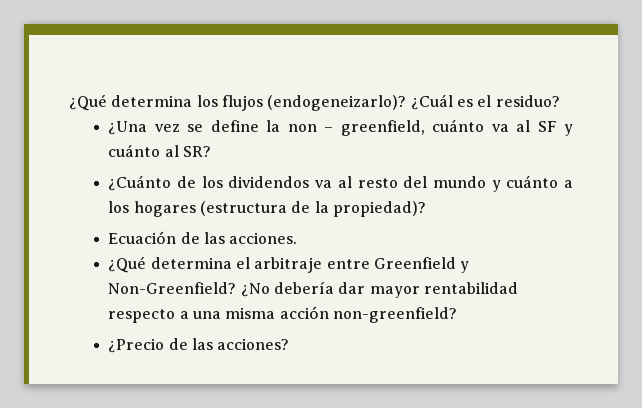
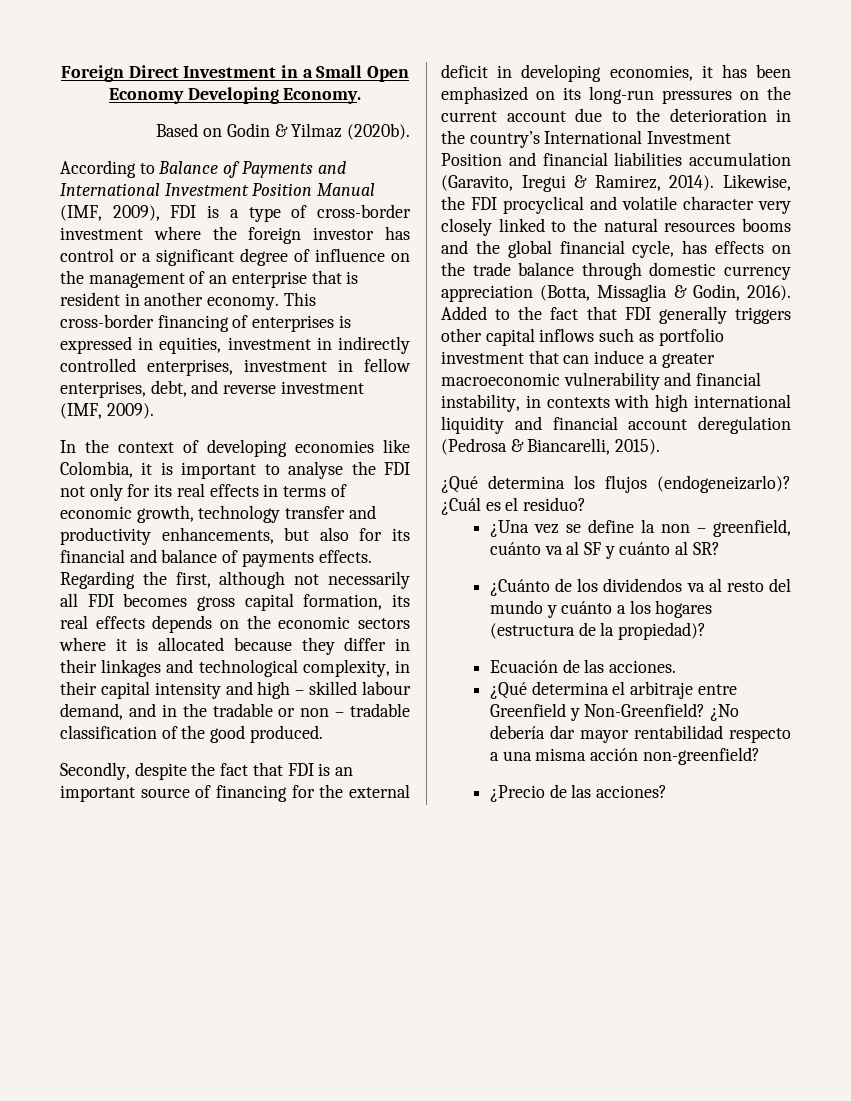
+ Foreign Direct Investment in a Small Open Economy Developing Economy.
+ Based on Godin & Yilmaz (2020b).
+ According to Balance of Payments and International Investment Position Manual (IMF, 2009), FDI is a type of cross-border investment where the foreign investor has control or a significant degree of influence on the management of an enterprise that is resident in another economy. This cross-border financing of enterprises is expressed in equities, investment in indirectly controlled enterprises, investment in fellow enterprises, debt, and reverse investment (IMF, 2009).
+ In the context of developing economies like Colombia, it is important to analyse the FDI not only for its real effects in terms of economic growth, technology transfer and productivity enhancements, but also for its financial and balance of payments effects. Regarding the first, although not necessarily all FDI becomes gross capital formation, its real effects depends on the economic sectors where it is allocated because they differ in their linkages and technological complexity, in their capital intensity and high – skilled labour demand, and in the tradable or non – tradable classification of the good produced.
+ Secondly, despite the fact that FDI is an important source of financing for the external deficit in developing economies, it has been emphasized on its long-run pressures on the current account due to the deterioration in the country’s International Investment Position and financial liabilities accumulation (Garavito, Iregui & Ramirez, 2014). Likewise, the FDI procyclical and volatile character very closely linked to the natural resources booms and the global financial cycle, has effects on the trade balance through domestic currency appreciation (Botta, Missaglia & Godin, 2016). Added to the fact that FDI generally triggers other capital inflows such as portfolio investment that can induce a greater macroeconomic vulnerability and financial instability, in contexts with high international liquidity and financial account deregulation (Pedrosa & Biancarelli, 2015).

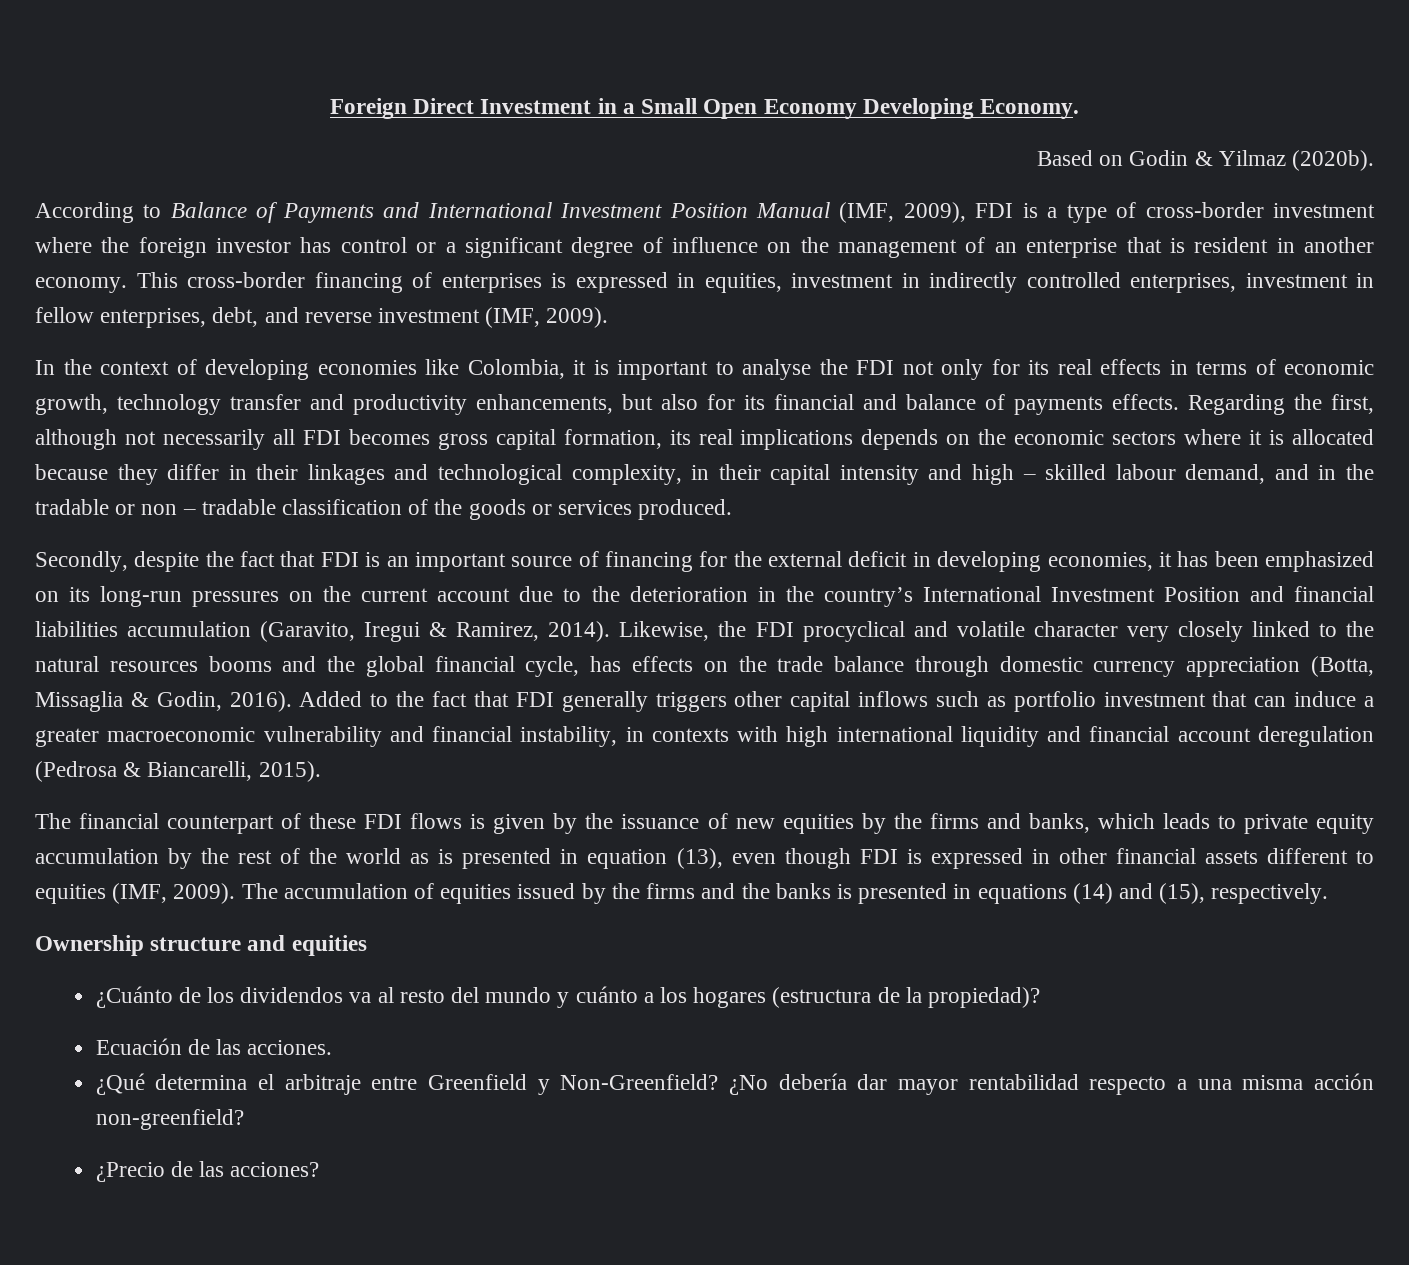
- Regarding the first, although not necessarily all FDI becomes gross capital formation, its real effects depends on the economic sectors where it is allocated because they differ in their linkages and technological complexity, in their capital intensity and high – skilled labour demand, and in the tradable or non – tradable classification of the good produced.
+ Regarding the first, although not necessarily all FDI becomes gross capital formation, its real implications depends on the economic sectors where it is allocated because they differ in their linkages and technological complexity, in their capital intensity and high – skilled labour demand, and in the tradable or non – tradable classification of the goods or services produced.
- ¿Qué determina los flujos (endogeneizarlo)? ¿Cuál es el residuo?
- ¿Una vez se define la non – greenfield, cuánto va al SF y cuánto al SR?
+ The financial counterpart of these FDI flows is given by the issuance of new equities by the firms and banks, which leads to private equity accumulation by the rest of the world as is presented in equation (13), even though FDI is expressed in other financial assets different to equities (IMF, 2009). The accumulation of equities issued by the firms and the banks is presented in equations (14) and (15), respectively.
+ Ownership structure and equities

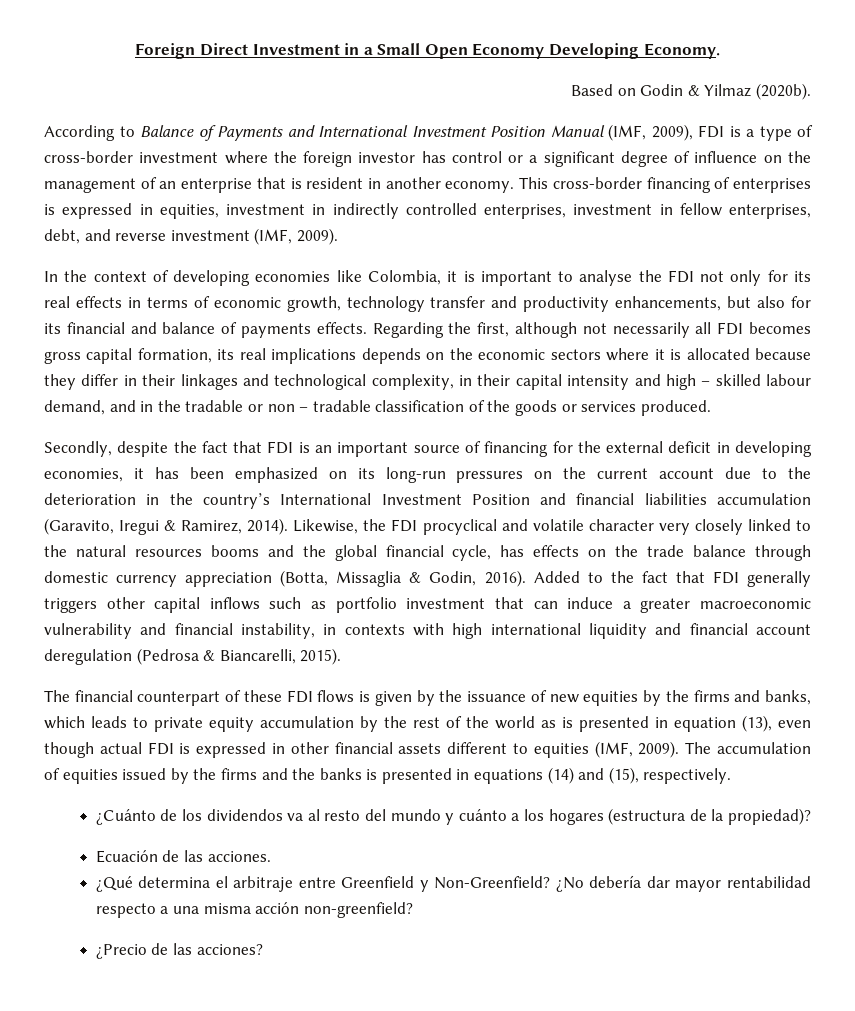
- The financial counterpart of these FDI flows is given by the issuance of new equities by the firms and banks, which leads to private equity accumulation by the rest of the world as is presented in equation (13), even though FDI is expressed in other financial assets different to equities (IMF, 2009).
+ The financial counterpart of these FDI flows is given by the issuance of new equities by the firms and banks, which leads to private equity accumulation by the rest of the world as is presented in equation (13), even though actual FDI is expressed in other financial assets different to equities (IMF, 2009).
- Ownership structure and equities

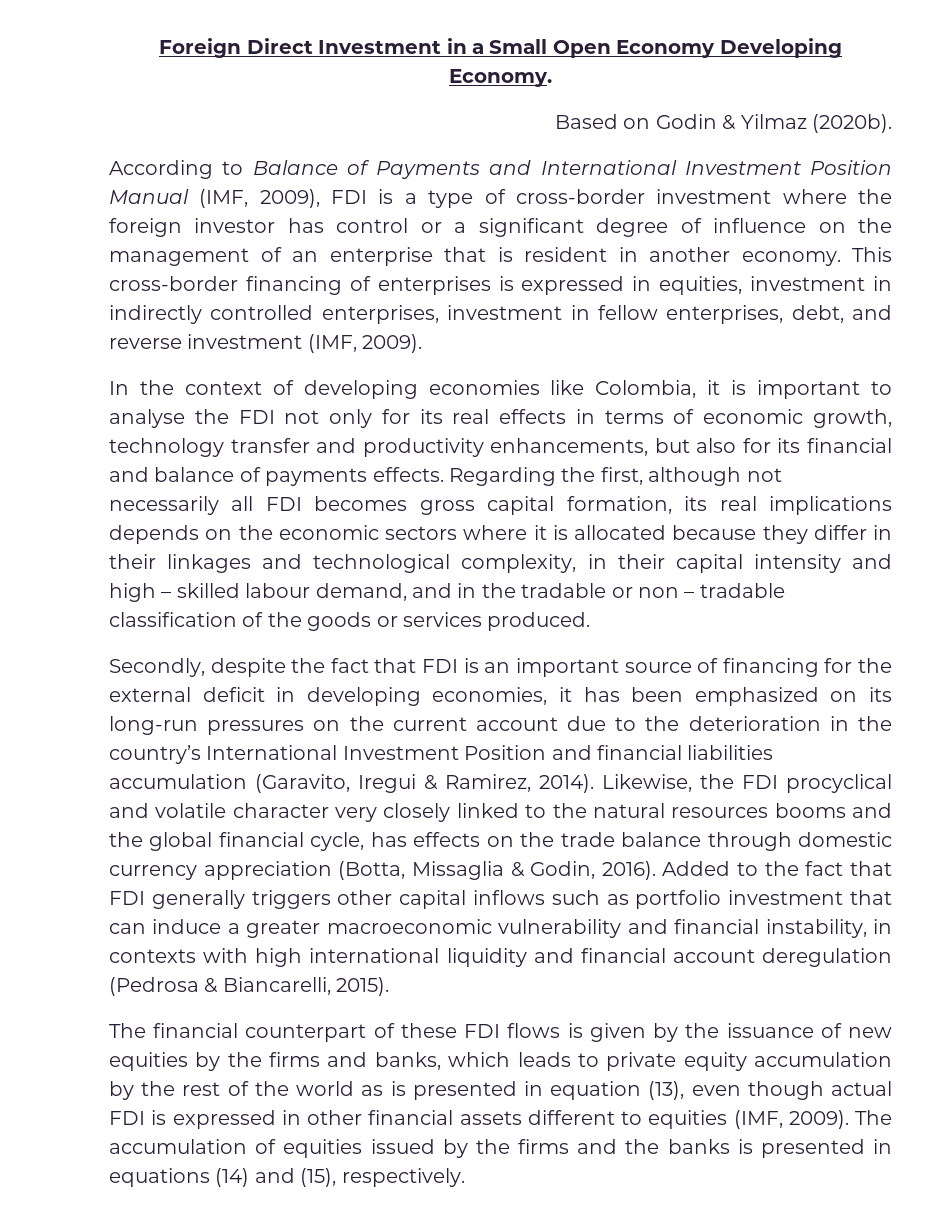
- ¿Cuánto de los dividendos va al resto del mundo y cuánto a los hogares (estructura de la propiedad)?
- Ecuación de las acciones.
- ¿Qué determina el arbitraje entre Greenfield y Non-Greenfield? ¿No debería dar mayor rentabilidad respecto a una misma acción non-greenfield?
- ¿Precio de las acciones?

